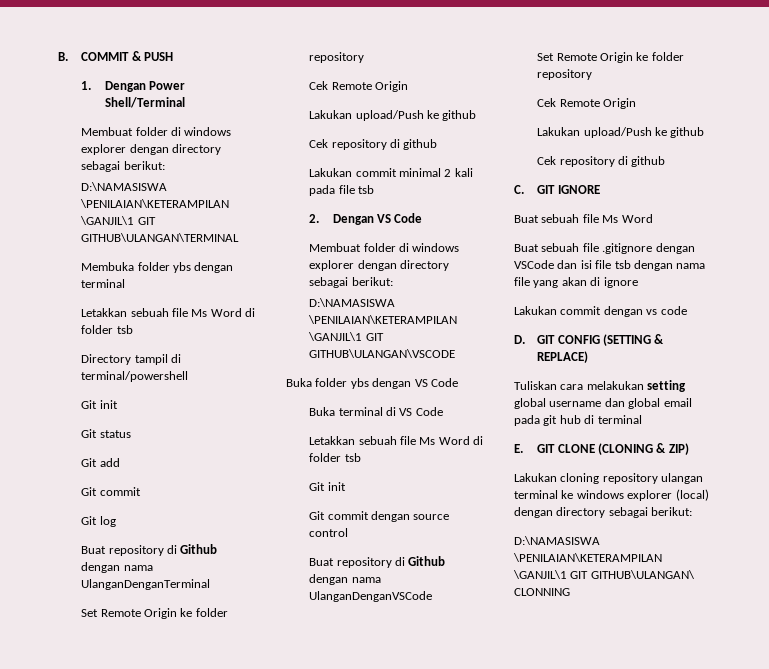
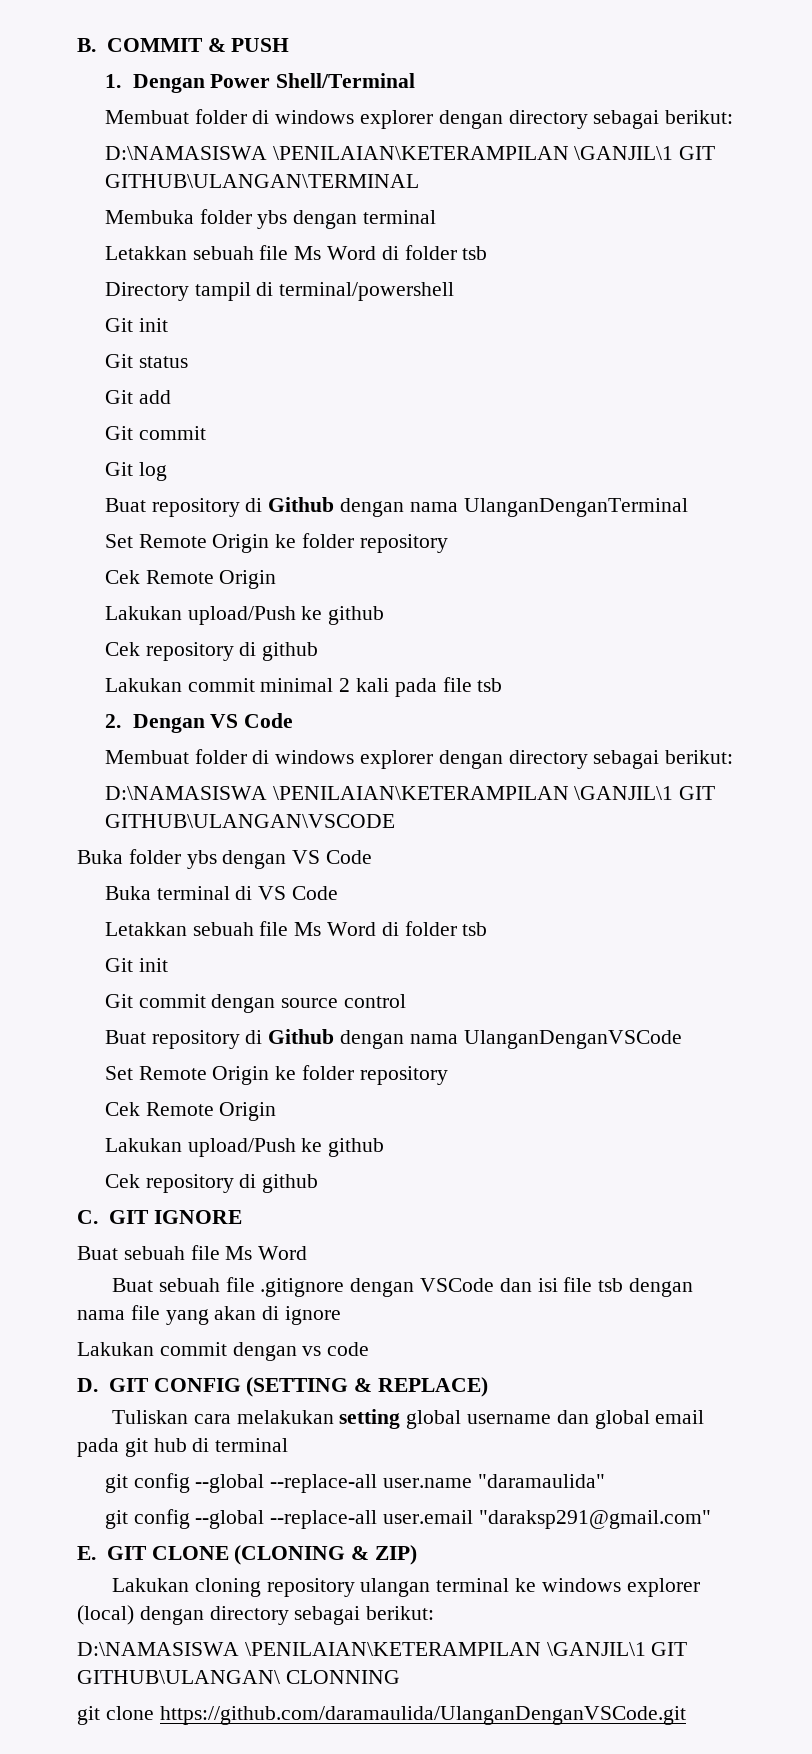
+ git config --global --replace-all user.name "daramaulida"
+ git config --global --replace-all user.email "daraksp291@gmail.com"
+ git clone https://github.com/daramaulida/UlanganDenganVSCode.git

